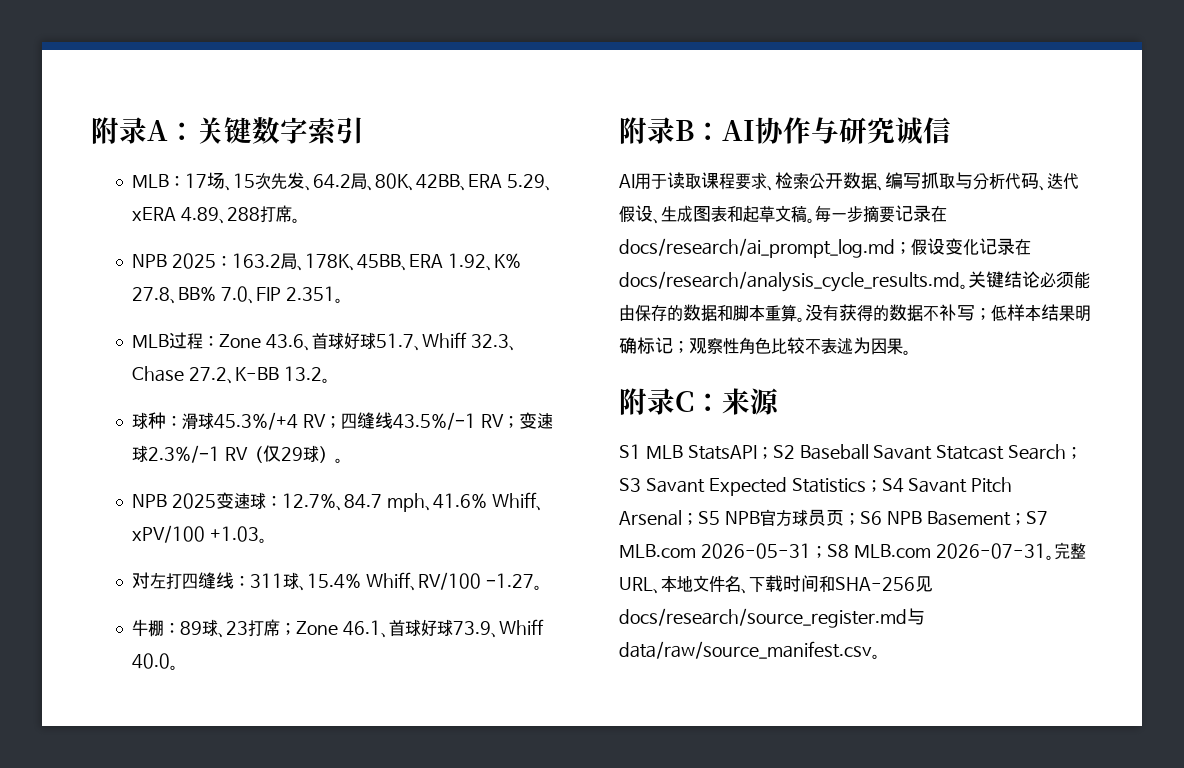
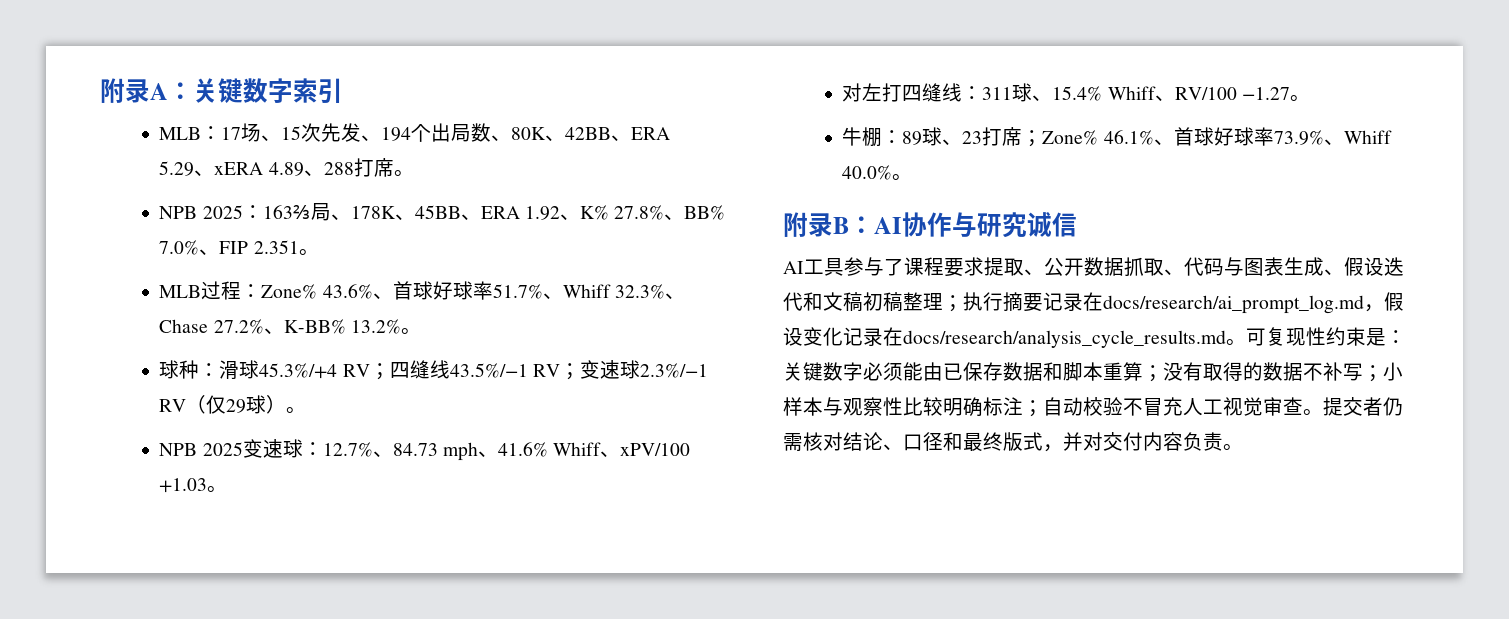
- MLB：17场、15次先发、64.2局、80K、42BB、ERA 5.29、xERA 4.89、288打席。
+ MLB：17场、15次先发、194个出局数、80K、42BB、ERA 5.29、xERA 4.89、288打席。
- NPB 2025：163.2局、178K、45BB、ERA 1.92、K% 27.8、BB% 7.0、FIP 2.351。
+ NPB 2025：163⅔局、178K、45BB、ERA 1.92、K% 27.8%、BB% 7.0%、FIP 2.351。
- MLB过程：Zone 43.6、首球好球51.7、Whiff 32.3、Chase 27.2、K-BB 13.2。
+ MLB过程：Zone% 43.6%、首球好球率51.7%、Whiff 32.3%、Chase 27.2%、K-BB% 13.2%。
- NPB 2025变速球：12.7%、84.7 mph、41.6% Whiff、xPV/100 +1.03。
+ NPB 2025变速球：12.7%、84.73 mph、41.6% Whiff、xPV/100 +1.03。
- 牛棚：89球、23打席；Zone 46.1、首球好球73.9、Whiff 40.0。
+ 牛棚：89球、23打席；Zone% 46.1%、首球好球率73.9%、Whiff 40.0%。
- AI用于读取课程要求、检索公开数据、编写抓取与分析代码、迭代假设、生成图表和起草文稿。每一步摘要记录在docs/research/ai_prompt_log.md；假设变化记录在docs/research/analysis_cycle_results.md。
+ AI工具参与了课程要求提取、公开数据抓取、代码与图表生成、假设迭代和文稿初稿整理；执行摘要记录在docs/research/ai_prompt_log.md，假设变化记录在docs/research/analysis_cycle_results.md。
- 关键结论必须能由保存的数据和脚本重算。没有获得的数据不补写；低样本结果明确标记；观察性角色比较不表述为因果。
- 附录C：来源
- S1 MLB StatsAPI；S2 Baseball Savant Statcast Search；S3 Savant Expected Statistics；S4 Savant Pitch Arsenal；S5 NPB官方球员页；S6 NPB Basement；S7 MLB.com 2026-05-31；S8 MLB.com 2026-07-31。完整URL、本地文件名、下载时间和SHA-256见docs/research/source_register.md与data/raw/source_manifest.csv。
+ 可复现性约束是：关键数字必须能由已保存数据和脚本重算；没有取得的数据不补写；小样本与观察性比较明确标注；自动校验不冒充人工视觉审查。提交者仍需核对结论、口径和最终版式，并对交付内容负责。

